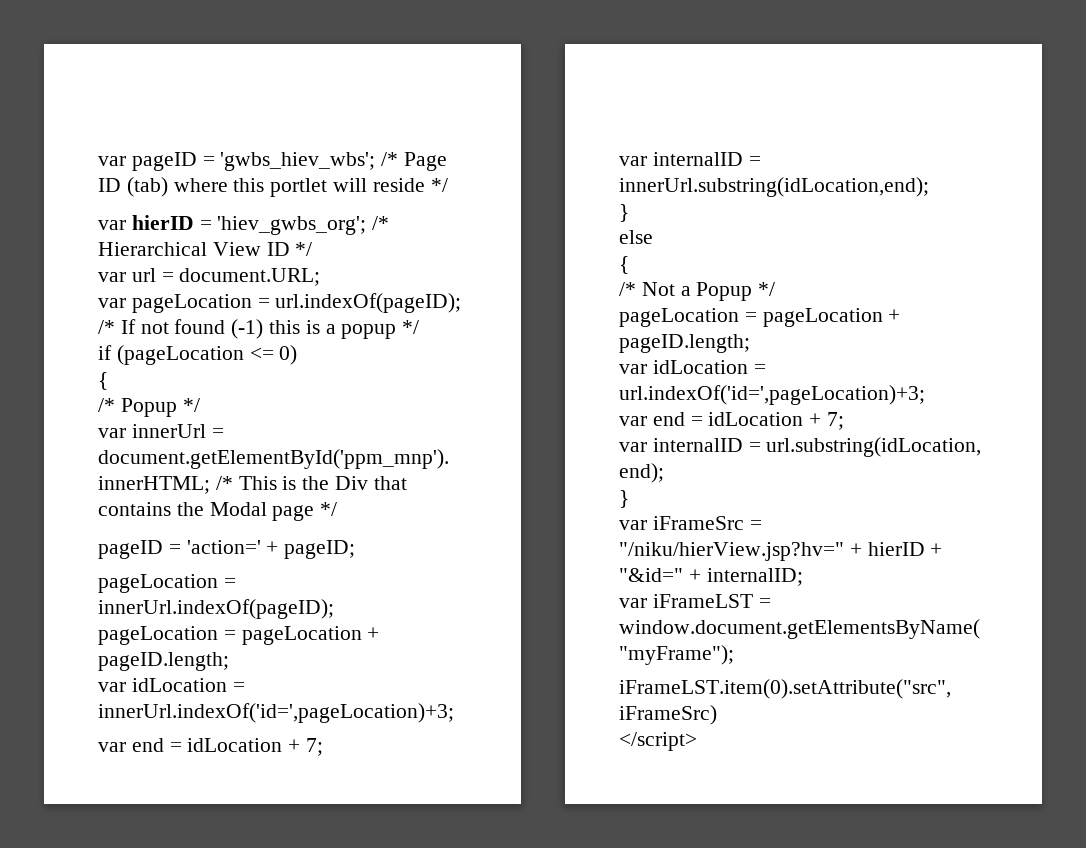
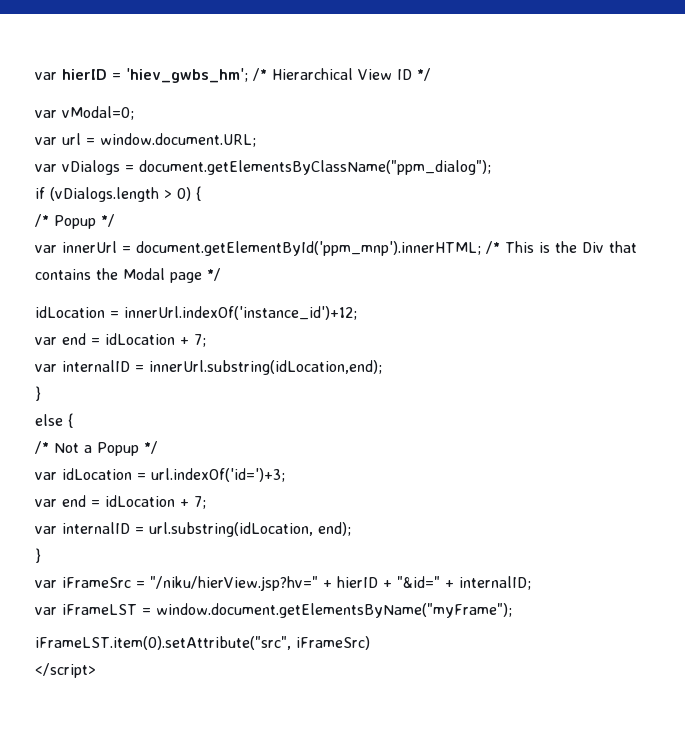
- var pageID = 'gwbs_hiev_wbs'; /* Page ID (tab) where this portlet will reside */
- var hierID = 'hiev_gwbs_org'; /* Hierarchical View ID */
+ var hierID = 'hiev_gwbs_hm'; /* Hierarchical View ID */
+ var vModal=0;
- var url = document.URL;
- var pageLocation = url.indexOf(pageID); /* If not found (-1) this is a popup */
+ var url = window.document.URL;
+ var vDialogs = document.getElementsByClassName("ppm_dialog");
- if (pageLocation <= 0)
- {
+ if (vDialogs.length > 0) {
- pageID = 'action=' + pageID;
- pageLocation = innerUrl.indexOf(pageID);
- pageLocation = pageLocation + pageID.length;
- var idLocation = innerUrl.indexOf('id=',pageLocation)+3;
+ idLocation = innerUrl.indexOf('instance_id')+12;
- else
- {
+ else {
  /* Not a Popup */
- pageLocation = pageLocation + pageID.length;
- var idLocation = url.indexOf('id=',pageLocation)+3;
+ var idLocation = url.indexOf('id=')+3;

